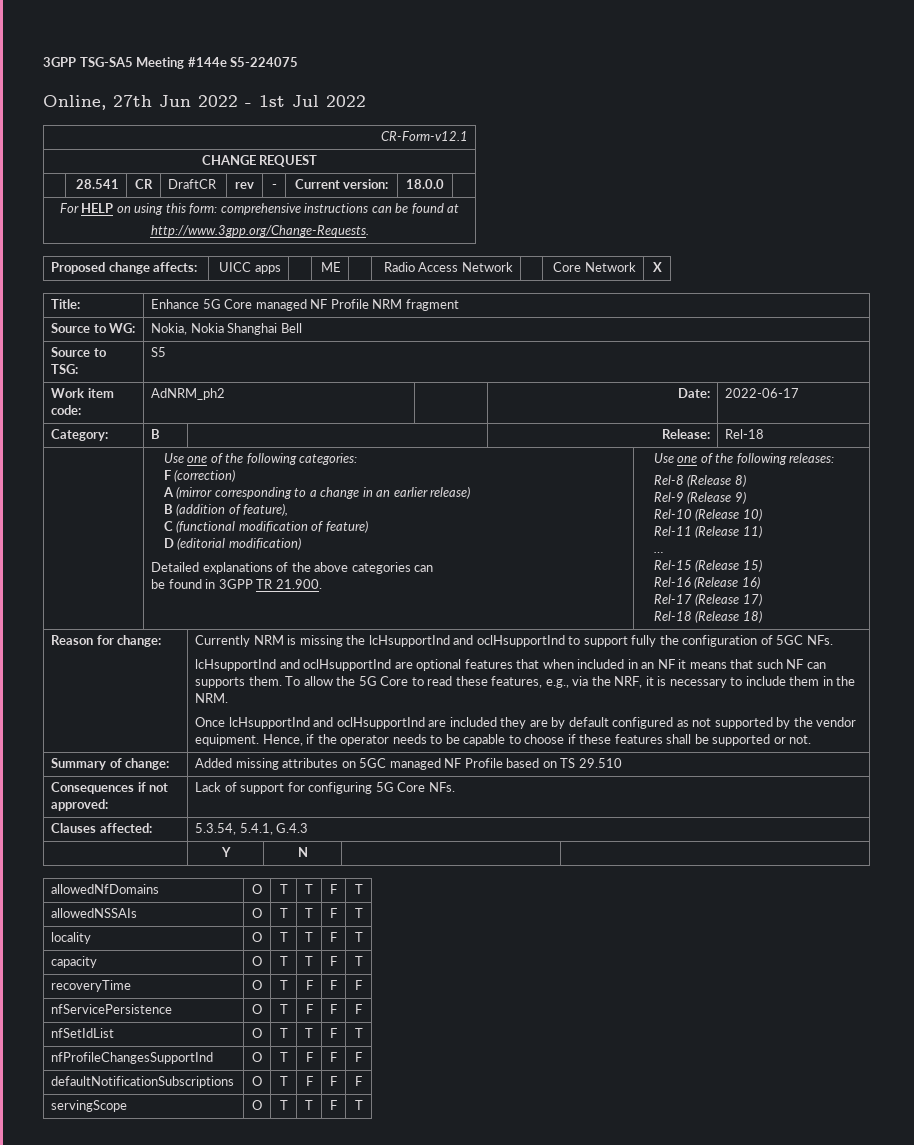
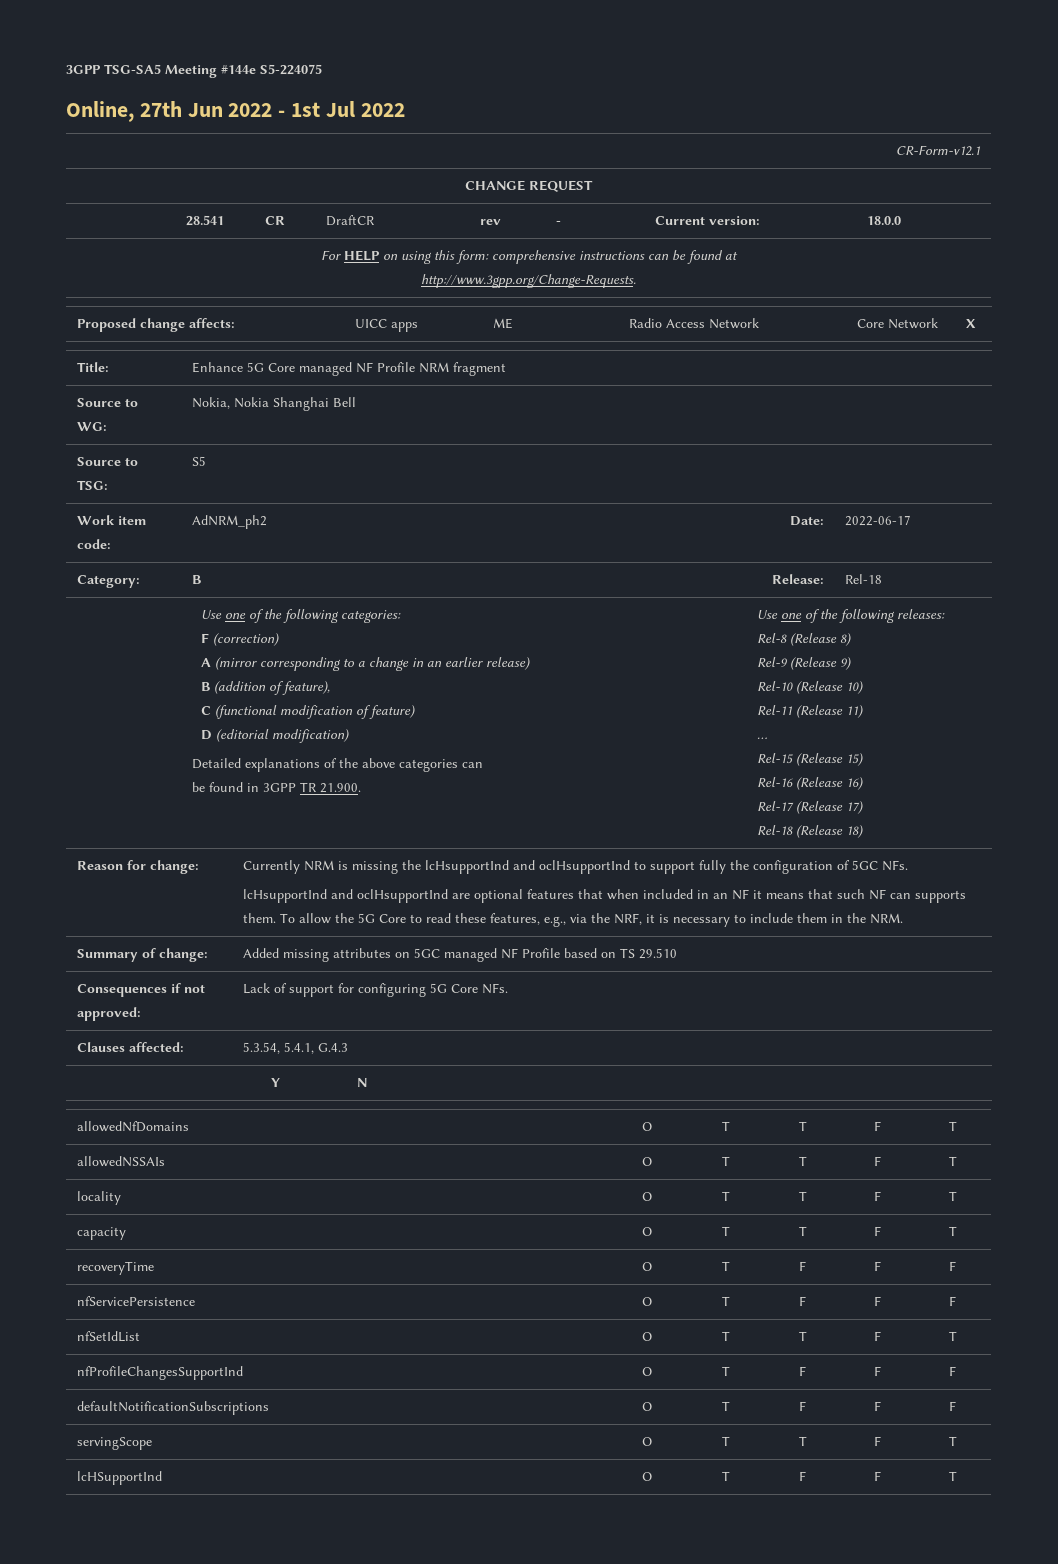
- Once lcHsupportInd and oclHsupportInd are included they are by default configured as not supported by the vendor equipment. Hence, if the operator needs to be capable to choose if these features shall be supported or not.
+ lcHSupportInd | O | T | F | F | T

